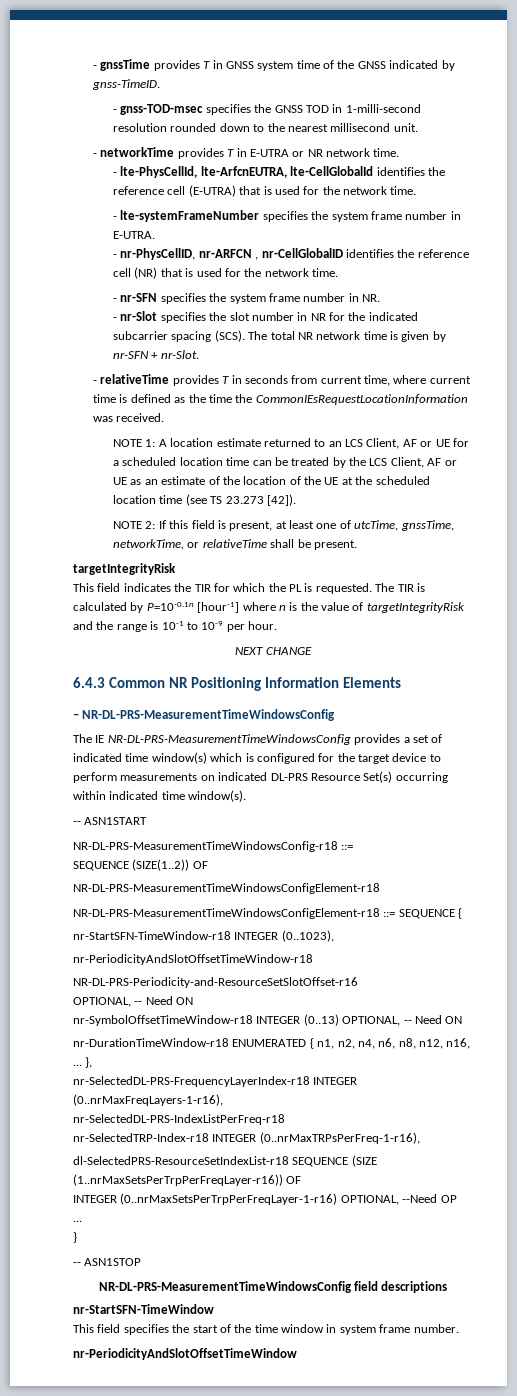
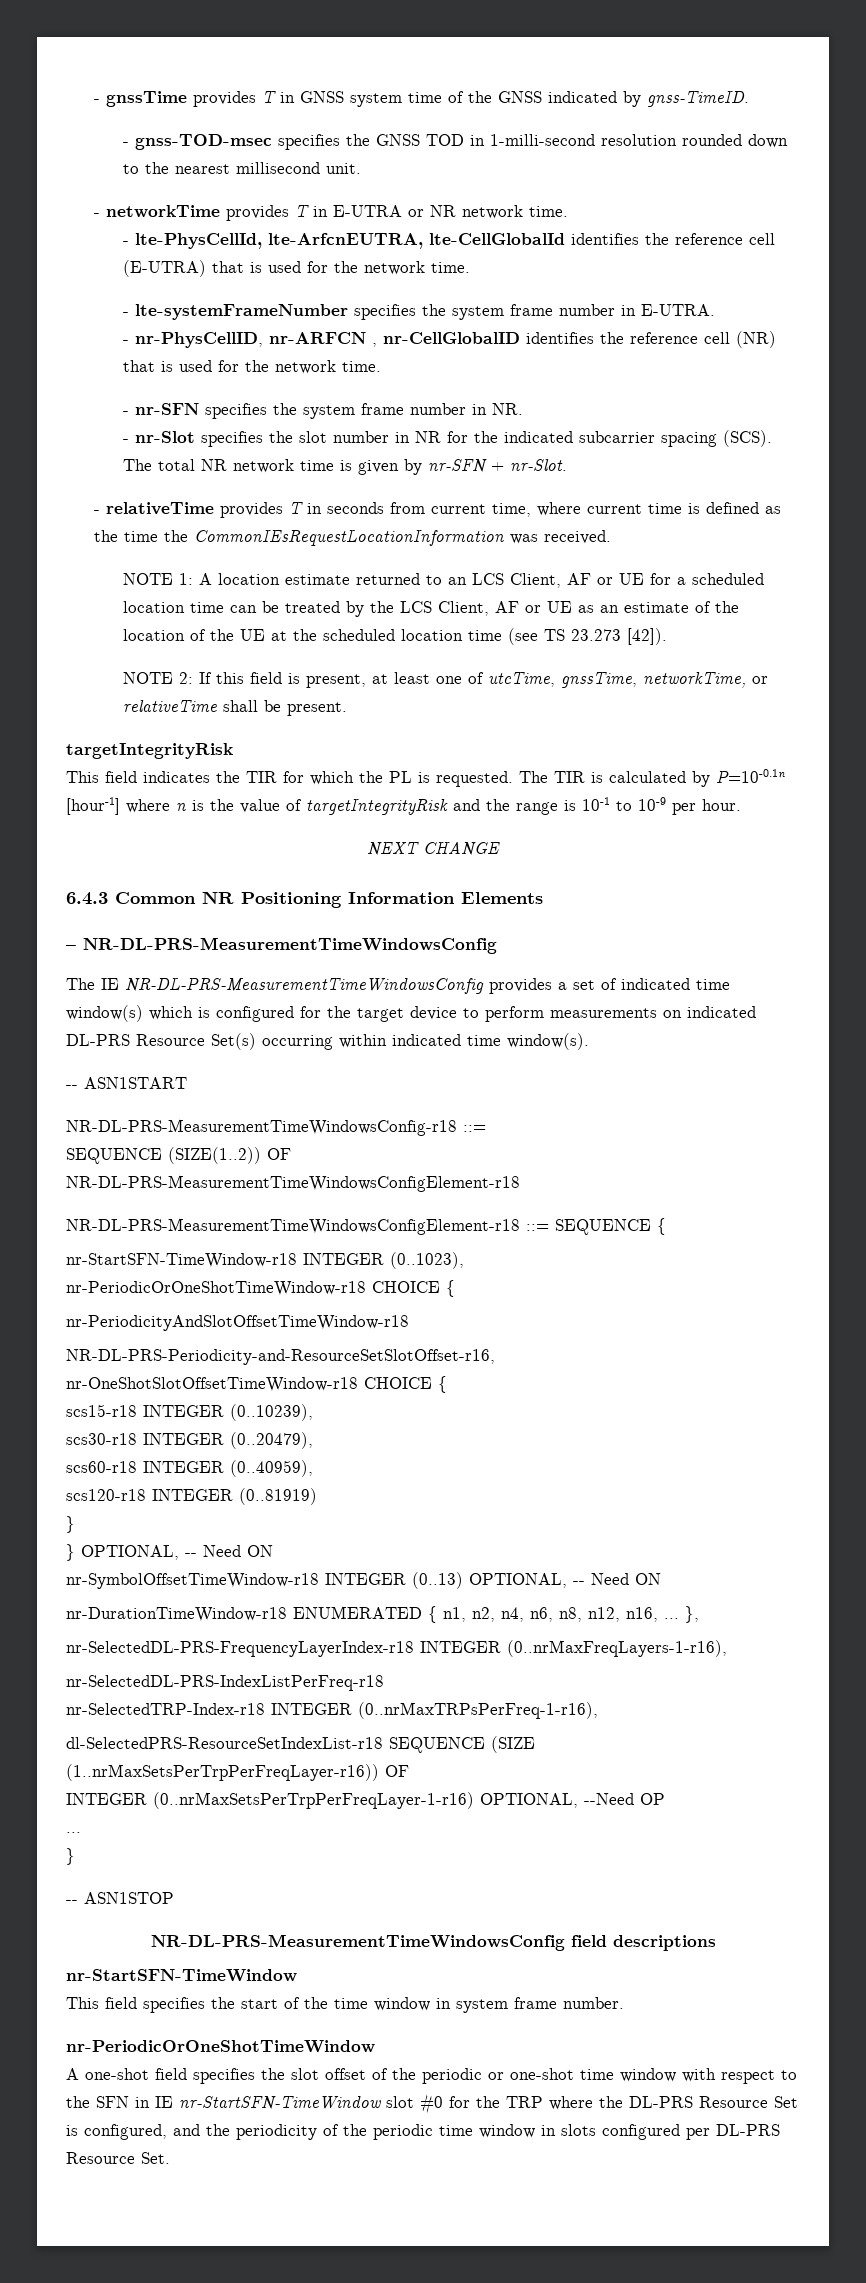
+ nr-PeriodicOrOneShotTimeWindow-r18 CHOICE {
  nr-PeriodicityAndSlotOffsetTimeWindow-r18
- NR-DL-PRS-Periodicity-and-ResourceSetSlotOffset-r16
- OPTIONAL, -- Need ON
+ NR-DL-PRS-Periodicity-and-ResourceSetSlotOffset-r16,
+ nr-OneShotSlotOffsetTimeWindow-r18 CHOICE {
+ scs15-r18 INTEGER (0..10239),
+ scs30-r18 INTEGER (0..20479),
+ scs60-r18 INTEGER (0..40959),
+ scs120-r18 INTEGER (0..81919)
+ }
+ } OPTIONAL, -- Need ON
- nr-PeriodicityAndSlotOffsetTimeWindow
+ nr-PeriodicOrOneShotTimeWindow
+ A one-shot field specifies the slot offset of the periodic or one-shot time window with respect to the SFN in IE nr-StartSFN-TimeWindow slot #0 for the TRP where the DL-PRS Resource Set is configured, and the periodicity of the periodic time window in slots configured per DL-PRS Resource Set.

